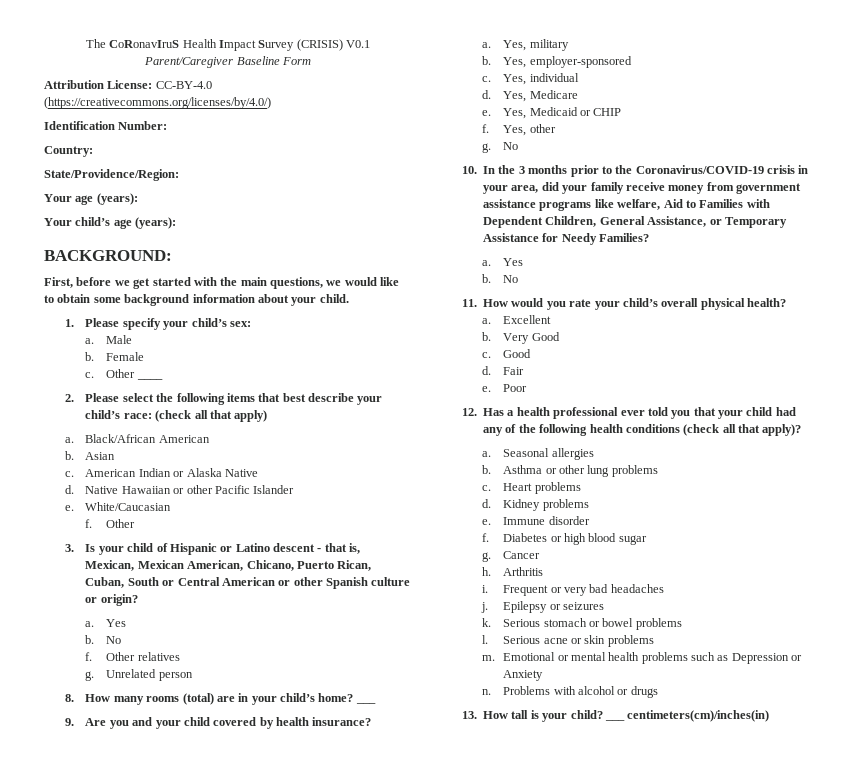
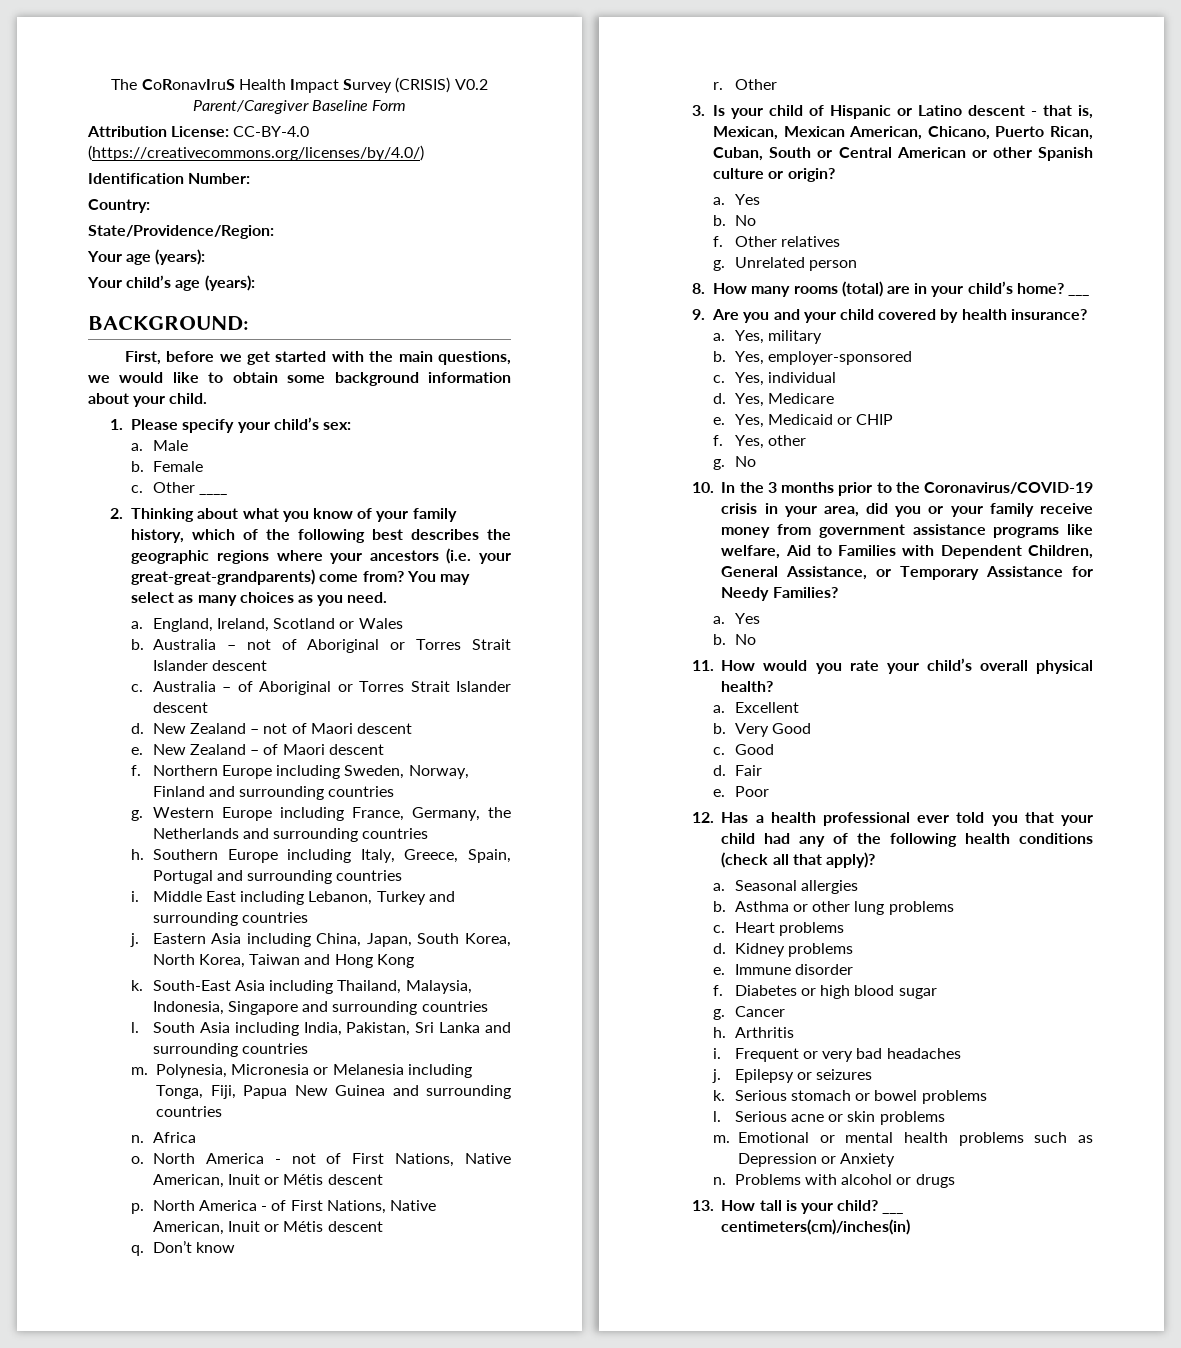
- The CoRonavIruS Health Impact Survey (CRISIS) V0.1 Parent/Caregiver Baseline Form
+ The CoRonavIruS Health Impact Survey (CRISIS) V0.2 Parent/Caregiver Baseline Form
- 2. Please select the following items that best describe your child’s race: (check all that apply)
- a. Black/African American
- b. Asian
- c. American Indian or Alaska Native
- d. Native Hawaiian or other Pacific Islander
- e. White/Caucasian
- f.
+ 2. Thinking about what you know of your family history, which of the following best describes the geographic regions where your ancestors (i.e. your great-great-grandparents) come from? You may select as many choices as you need.
+ a. England, Ireland, Scotland or Wales
+ b. Australia – not of Aboriginal or Torres Strait Islander descent
+ c. Australia – of Aboriginal or Torres Strait Islander descent
+ d. New Zealand – not of Maori descent
+ e. New Zealand – of Maori descent
+ f. Northern Europe including Sweden, Norway, Finland and surrounding countries
+ g. Western Europe including France, Germany, the Netherlands and surrounding countries
+ h. Southern Europe including Italy, Greece, Spain, Portugal and surrounding countries
+ i. Middle East including Lebanon, Turkey and surrounding countries
+ j. Eastern Asia including China, Japan, South Korea, North Korea, Taiwan and Hong Kong
+ k. South-East Asia including Thailand, Malaysia, Indonesia, Singapore and surrounding countries
+ l. South Asia including India, Pakistan, Sri Lanka and surrounding countries
+ m. Polynesia, Micronesia or Melanesia including Tonga, Fiji, Papua New Guinea and surrounding countries
+ n. Africa
+ o. North America - not of First Nations, Native American, Inuit or Métis descent
+ p. North America - of First Nations, Native American, Inuit or Métis descent
+ q. Don’t know
+ r.
- 10. In the 3 months prior to the Coronavirus/COVID-19 crisis in your area, did your family receive money from government assistance programs like welfare, Aid to Families with Dependent Children, General Assistance, or Temporary Assistance for Needy Families?
+ 10. In the 3 months prior to the Coronavirus/COVID-19 crisis in your area, did you or your family receive money from government assistance programs like welfare, Aid to Families with Dependent Children, General Assistance, or Temporary Assistance for Needy Families?

